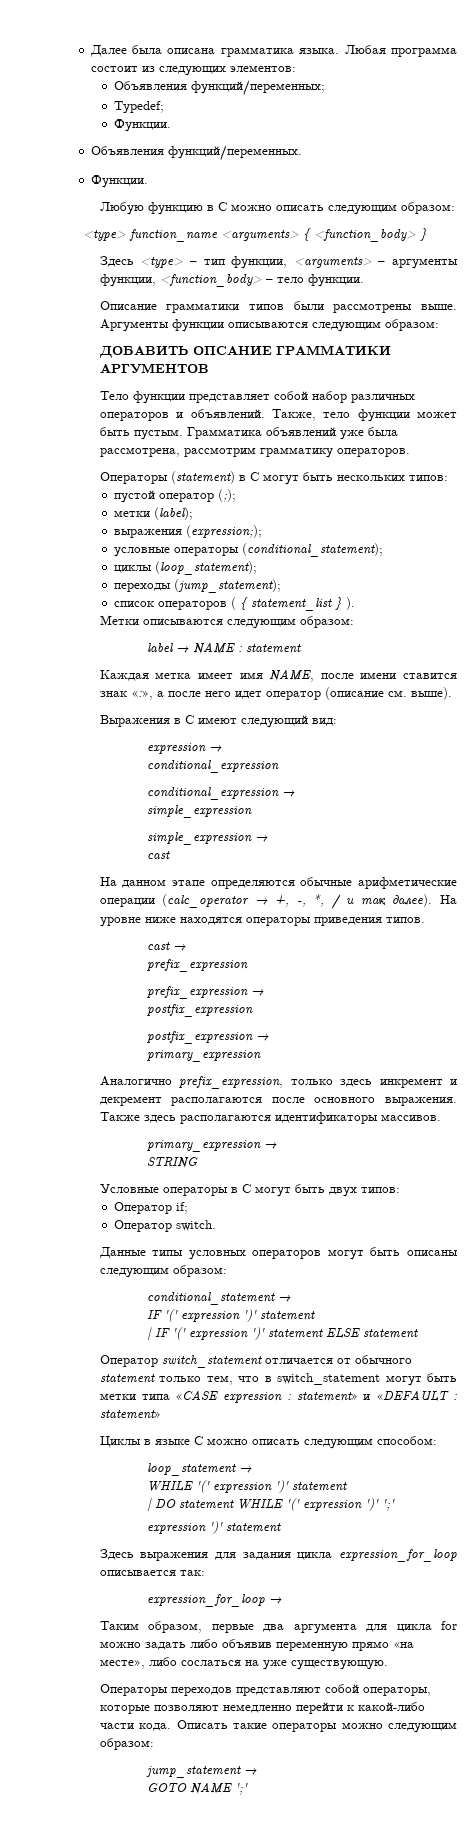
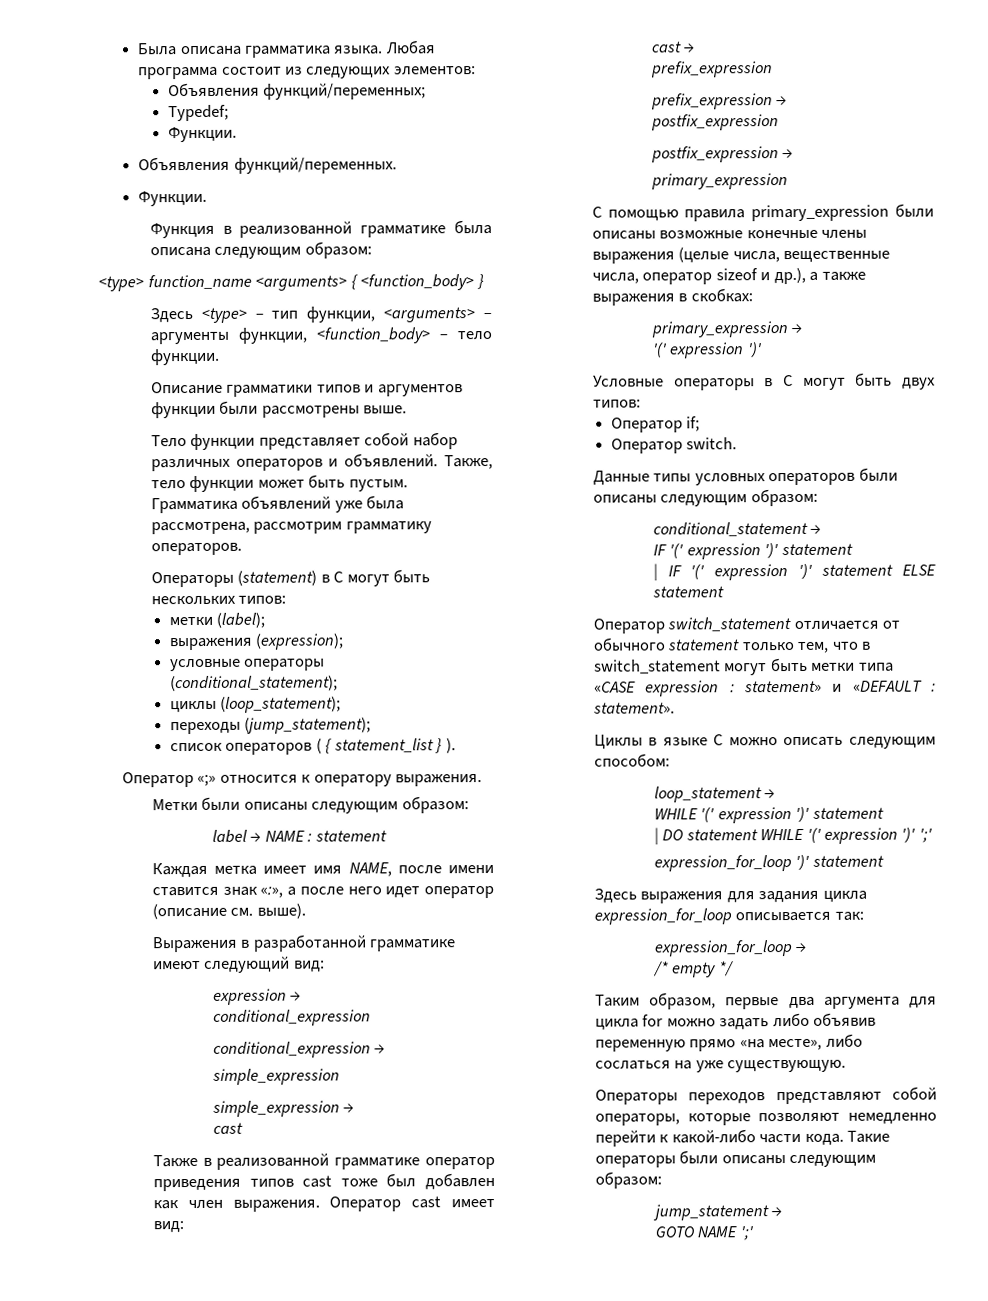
- Далее была описана грамматика языка.
+ Была описана грамматика языка.
- Любую функцию в C можно описать следующим образом:
+ Функция в реализованной грамматике была описана следующим образом:
- Описание грамматики типов были рассмотрены выше. Аргументы функции описываются следующим образом:
- ДОБАВИТЬ ОПСАНИЕ ГРАММАТИКИ АРГУМЕНТОВ
+ Описание грамматики типов и аргументов функции были рассмотрены выше.
- пустой оператор (;);
- выражения (expression;);
+ выражения (expression);
+ Оператор «;» относится к оператору выражения.
- Метки описываются следующим образом:
+ Метки были описаны следующим образом:
- Выражения в C имеют следующий вид:
+ Выражения в разработанной грамматике имеют следующий вид:
- На данном этапе определяются обычные арифметические операции (calc_operator → +, -, *, / и так далее). На уровне ниже находятся операторы приведения типов.
+ Также в реализованной грамматике оператор приведения типов cast тоже был добавлен как член выражения. Оператор cast имеет вид:
- Аналогично prefix_expression, только здесь инкремент и декремент располагаются после основного выражения. Также здесь располагаются идентификаторы массивов.
+ С помощью правила primary_expression были описаны возможные конечные члены выражения (целые числа, вещественные числа, оператор sizeof и др.), а также выражения в скобках:
  primary_expression →
- STRING
+ '(' expression ')'
- Данные типы условных операторов могут быть описаны следующим образом:
+ Данные типы условных операторов были описаны следующим образом:
- Оператор switch_statement отличается от обычного statement только тем, что в switch_statement могут быть метки типа «CASE expression : statement» и «DEFAULT : statement»
+ Оператор switch_statement отличается от обычного statement только тем, что в switch_statement могут быть метки типа «CASE expression : statement» и «DEFAULT : statement».
  | DO statement WHILE '(' expression ')' ';'
- expression ')' statement
+ expression_for_loop ')' statement
+ /* empty */
- Описать такие операторы можно следующим образом:
+ Такие операторы были описаны следующим образом:

